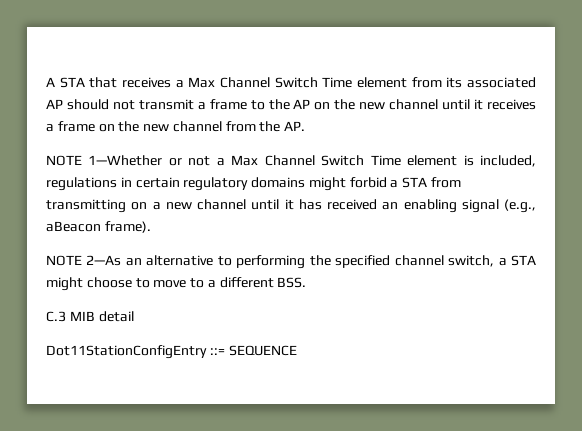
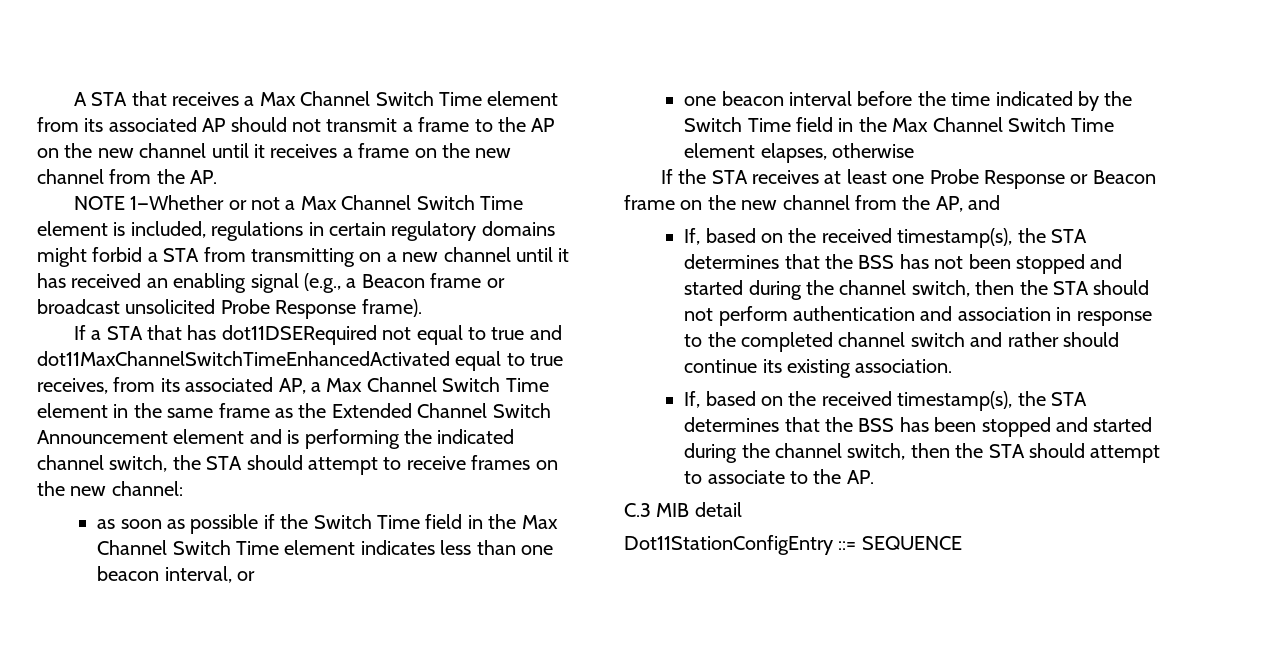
- NOTE 1—Whether or not a Max Channel Switch Time element is included, regulations in certain regulatory domains might forbid a STA from transmitting on a new channel until it has received an enabling signal (e.g., aBeacon frame).
- NOTE 2—As an alternative to performing the specified channel switch, a STA might choose to move to a different BSS.
+ NOTE 1—Whether or not a Max Channel Switch Time element is included, regulations in certain regulatory domains might forbid a STA from transmitting on a new channel until it has received an enabling signal (e.g., a Beacon frame or broadcast unsolicited Probe Response frame).
+ If a STA that has dot11DSERequired not equal to true and dot11MaxChannelSwitchTimeEnhancedActivated equal to true receives, from its associated AP, a Max Channel Switch Time element in the same frame as the Extended Channel Switch Announcement element and is performing the indicated channel switch, the STA should attempt to receive frames on the new channel:
+ as soon as possible if the Switch Time field in the Max Channel Switch Time element indicates less than one beacon interval, or
+ one beacon interval before the time indicated by the Switch Time field in the Max Channel Switch Time element elapses, otherwise
+ If the STA receives at least one Probe Response or Beacon frame on the new channel from the AP, and
+ If, based on the received timestamp(s), the STA determines that the BSS has not been stopped and started during the channel switch, then the STA should not perform authentication and association in response to the completed channel switch and rather should continue its existing association.
+ If, based on the received timestamp(s), the STA determines that the BSS has been stopped and started during the channel switch, then the STA should attempt to associate to the AP.

